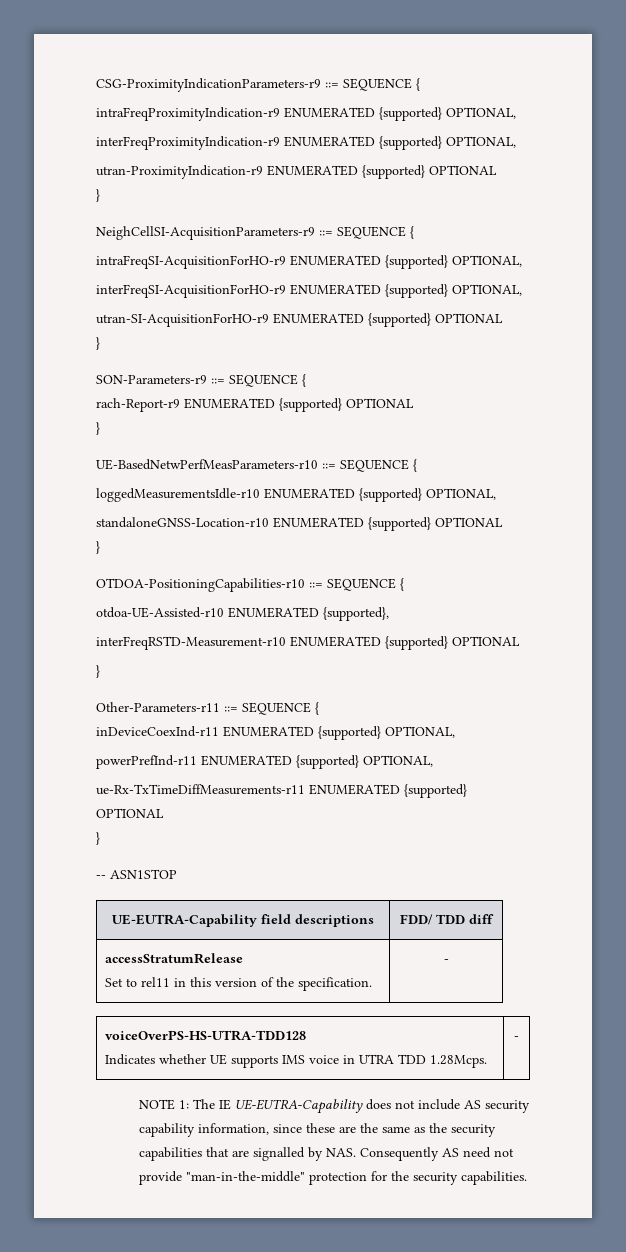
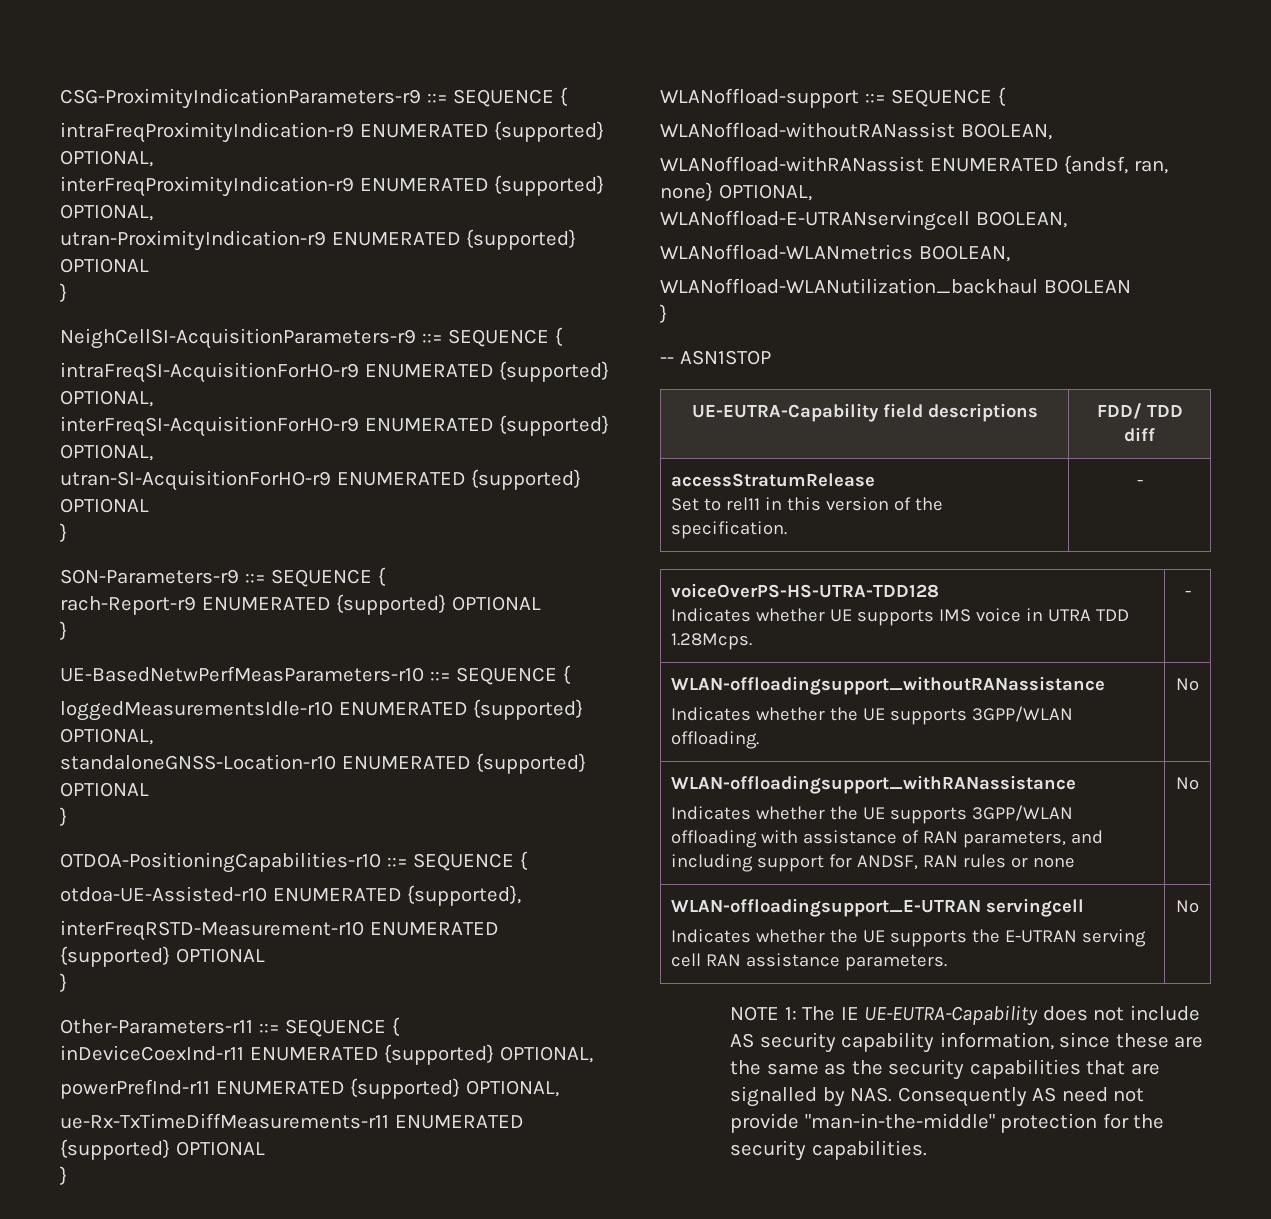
+ WLANoffload-support ::= SEQUENCE {
+ WLANoffload-withoutRANassist BOOLEAN,
+ WLANoffload-withRANassist ENUMERATED {andsf, ran, none} OPTIONAL,
+ WLANoffload-E-UTRANservingcell BOOLEAN,
+ WLANoffload-WLANmetrics BOOLEAN,
+ WLANoffload-WLANutilization_backhaul BOOLEAN
+ }
+ WLAN-offloadingsupport_withoutRANassistance
+ Indicates whether the UE supports 3GPP/WLAN offloading. | No
+ WLAN-offloadingsupport_withRANassistance
+ Indicates whether the UE supports 3GPP/WLAN offloading with assistance of RAN parameters, and including support for ANDSF, RAN rules or none | No
+ WLAN-offloadingsupport_E-UTRAN servingcell
+ Indicates whether the UE supports the E-UTRAN serving cell RAN assistance parameters. | No

